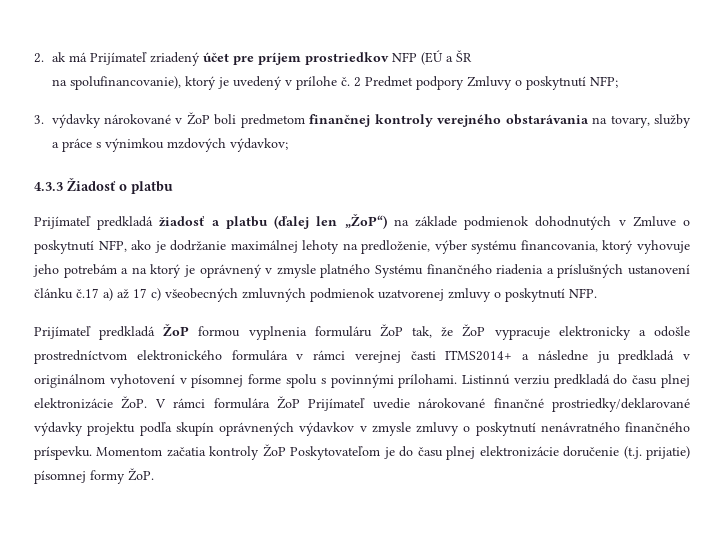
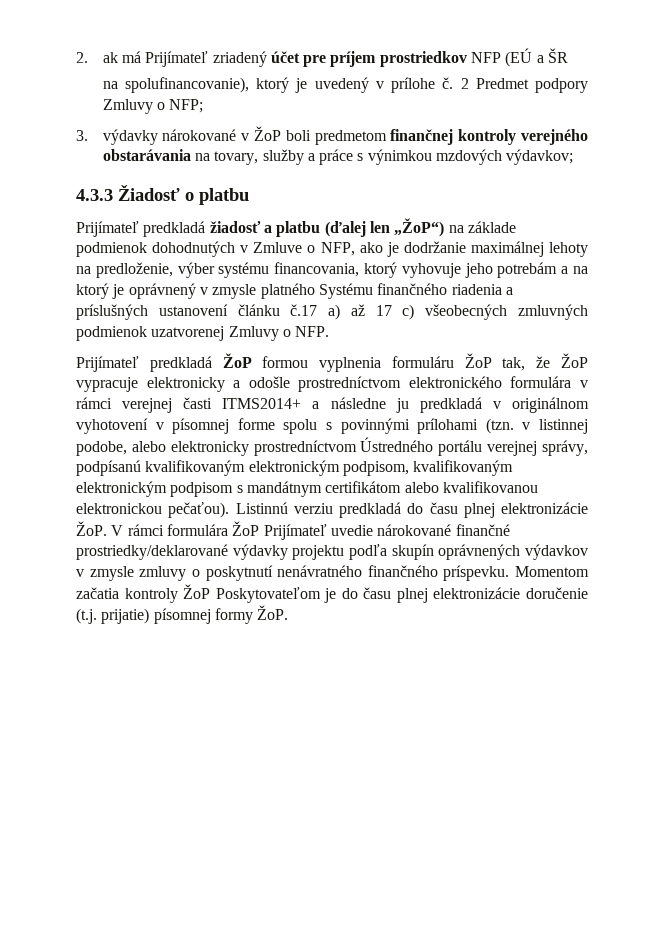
- 2 Predmet podpory Zmluvy o poskytnutí NFP;
+ 2 Predmet podpory Zmluvy o NFP;
- Prijímateľ predkladá žiadosť a platbu (ďalej len „ŽoP“) na základe podmienok dohodnutých v Zmluve o poskytnutí NFP, ako je dodržanie maximálnej lehoty na predloženie, výber systému financovania, ktorý vyhovuje jeho potrebám a na ktorý je oprávnený v zmysle platného Systému finančného riadenia a príslušných ustanovení článku č.17 a) až 17 c) všeobecných zmluvných podmienok uzatvorenej zmluvy o poskytnutí NFP.
+ Prijímateľ predkladá žiadosť a platbu (ďalej len „ŽoP“) na základe podmienok dohodnutých v Zmluve o NFP, ako je dodržanie maximálnej lehoty na predloženie, výber systému financovania, ktorý vyhovuje jeho potrebám a na ktorý je oprávnený v zmysle platného Systému finančného riadenia a príslušných ustanovení článku č.17 a) až 17 c) všeobecných zmluvných podmienok uzatvorenej Zmluvy o NFP.
- Prijímateľ predkladá ŽoP formou vyplnenia formuláru ŽoP tak, že ŽoP vypracuje elektronicky a odošle prostredníctvom elektronického formulára v rámci verejnej časti ITMS2014+ a následne ju predkladá v originálnom vyhotovení v písomnej forme spolu s povinnými prílohami.
+ Prijímateľ predkladá ŽoP formou vyplnenia formuláru ŽoP tak, že ŽoP vypracuje elektronicky a odošle prostredníctvom elektronického formulára v rámci verejnej časti ITMS2014+ a následne ju predkladá v originálnom vyhotovení v písomnej forme spolu s povinnými prílohami (tzn. v listinnej podobe, alebo elektronicky prostredníctvom Ústredného portálu verejnej správy, podpísanú kvalifikovaným elektronickým podpisom, kvalifikovaným elektronickým podpisom s mandátnym certifikátom alebo kvalifikovanou elektronickou pečaťou).

